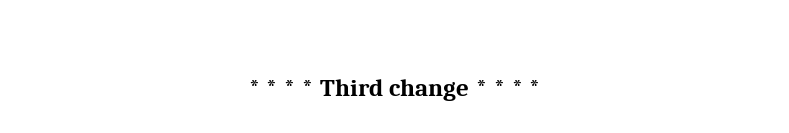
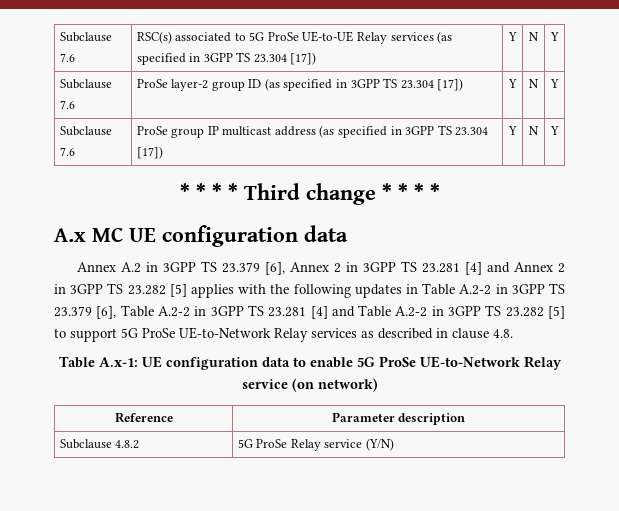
+ Subclause 7.6 | RSC(s) associated to 5G ProSe UE-to-UE Relay services (as specified in 3GPP TS 23.304 [17]) | Y | N | Y
+ Subclause 7.6 | ProSe layer-2 group ID (as specified in 3GPP TS 23.304 [17]) | Y | N | Y
+ Subclause 7.6 | ProSe group IP multicast address (as specified in 3GPP TS 23.304 [17]) | Y | N | Y
+ A.x MC UE configuration data
+ Annex A.2 in 3GPP TS 23.379 [6], Annex 2 in 3GPP TS 23.281 [4] and Annex 2 in 3GPP TS 23.282 [5] applies with the following updates in Table A.2-2 in 3GPP TS 23.379 [6], Table A.2-2 in 3GPP TS 23.281 [4] and Table A.2-2 in 3GPP TS 23.282 [5] to support 5G ProSe UE-to-Network Relay services as described in clause 4.8.
+ Table A.x-1: UE configuration data to enable 5G ProSe UE-to-Network Relay service (on network)
+ Reference | Parameter description
+ Subclause 4.8.2 | 5G ProSe Relay service (Y/N)

